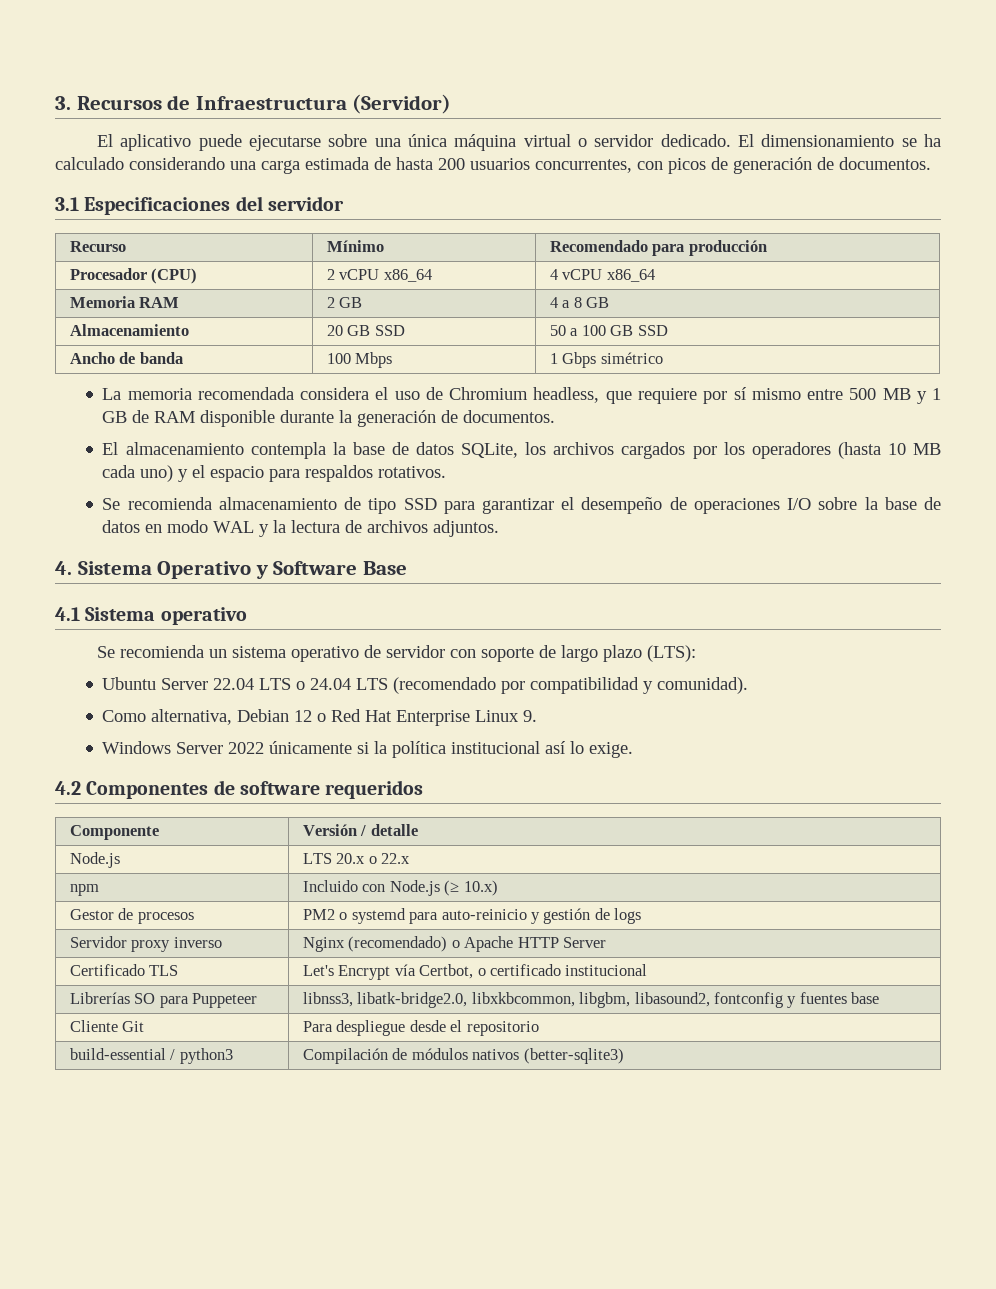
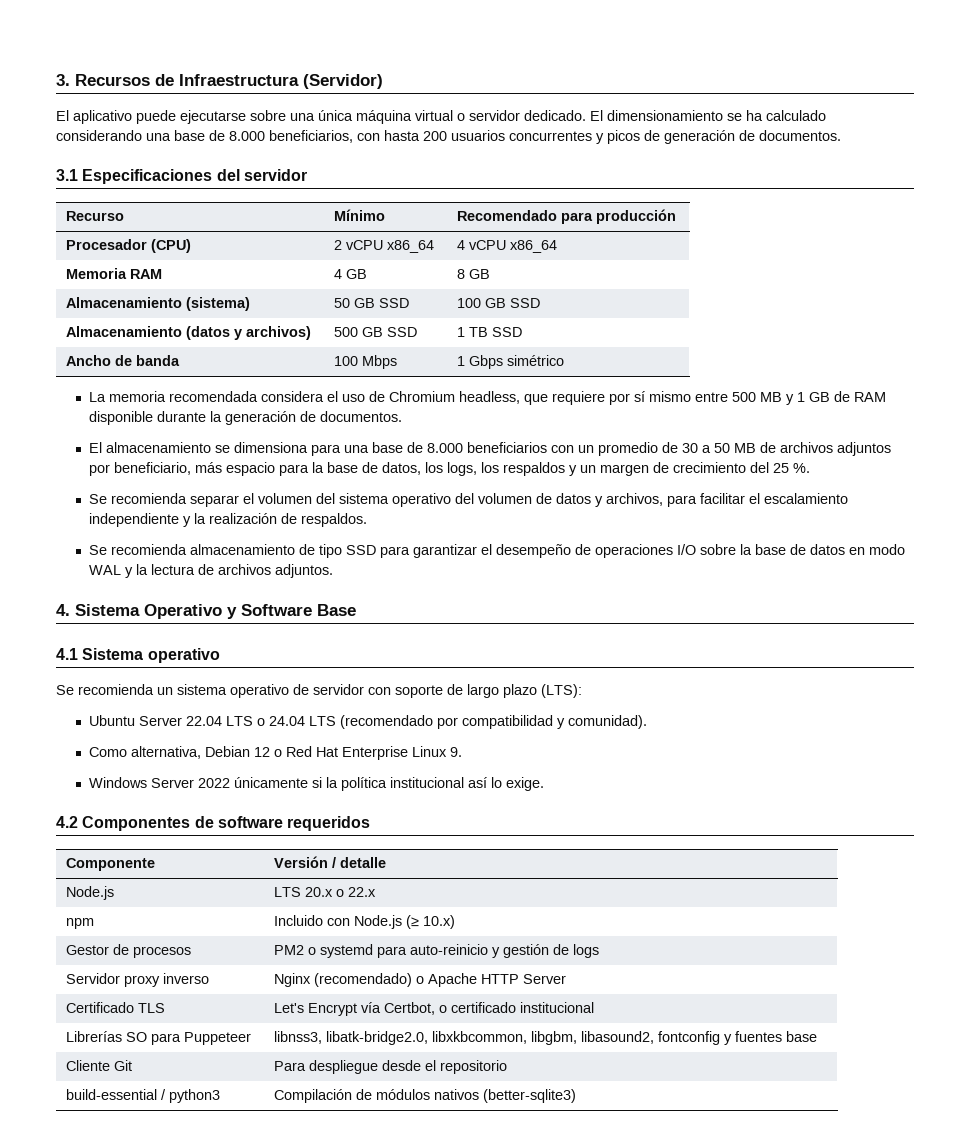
- El dimensionamiento se ha calculado considerando una carga estimada de hasta 200 usuarios concurrentes, con picos de generación de documentos.
+ El dimensionamiento se ha calculado considerando una base de 8.000 beneficiarios, con hasta 200 usuarios concurrentes y picos de generación de documentos.
- Memoria RAM | 2 GB | 4 a 8 GB
+ Memoria RAM | 4 GB | 8 GB
- Almacenamiento | 20 GB SSD | 50 a 100 GB SSD
+ Almacenamiento (sistema) | 50 GB SSD | 100 GB SSD
+ Almacenamiento (datos y archivos) | 500 GB SSD | 1 TB SSD
- El almacenamiento contempla la base de datos SQLite, los archivos cargados por los operadores (hasta 10 MB cada uno) y el espacio para respaldos rotativos.
+ El almacenamiento se dimensiona para una base de 8.000 beneficiarios con un promedio de 30 a 50 MB de archivos adjuntos por beneficiario, más espacio para la base de datos, los logs, los respaldos y un margen de crecimiento del 25 %.
+ Se recomienda separar el volumen del sistema operativo del volumen de datos y archivos, para facilitar el escalamiento independiente y la realización de respaldos.

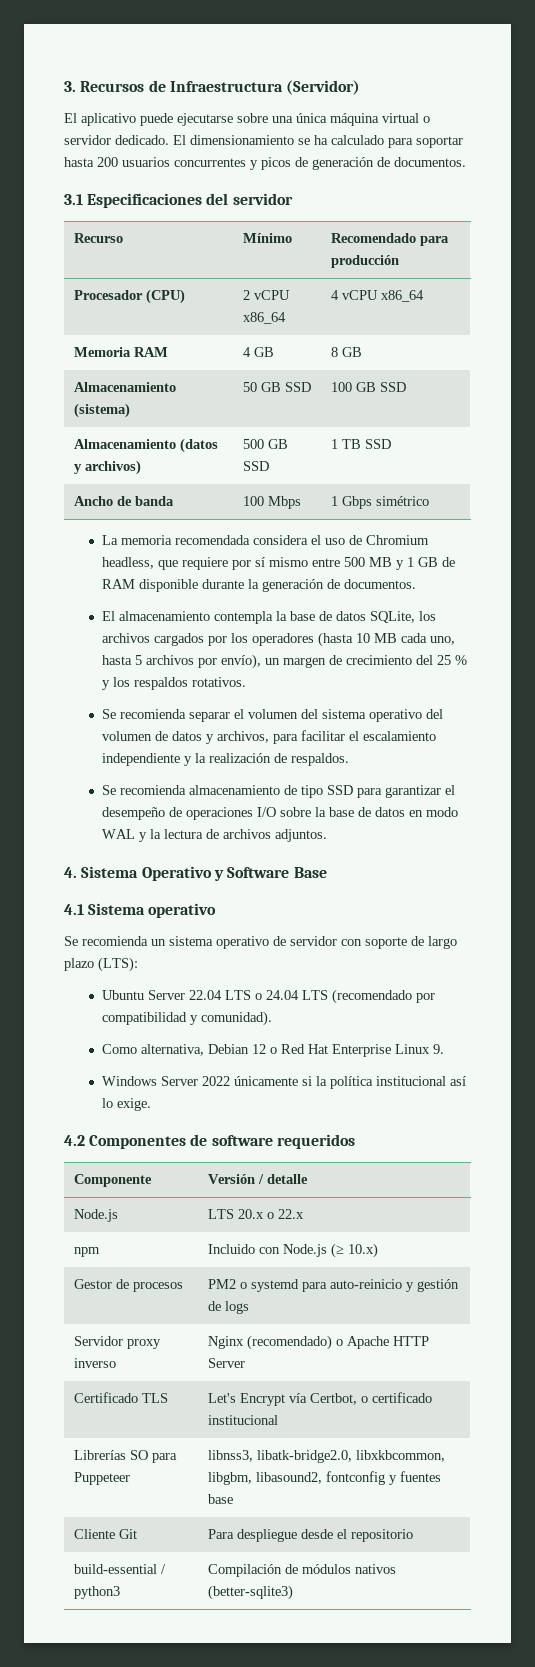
- El dimensionamiento se ha calculado considerando una base de 8.000 beneficiarios, con hasta 200 usuarios concurrentes y picos de generación de documentos.
+ El dimensionamiento se ha calculado para soportar hasta 200 usuarios concurrentes y picos de generación de documentos.
- El almacenamiento se dimensiona para una base de 8.000 beneficiarios con un promedio de 30 a 50 MB de archivos adjuntos por beneficiario, más espacio para la base de datos, los logs, los respaldos y un margen de crecimiento del 25 %.
+ El almacenamiento contempla la base de datos SQLite, los archivos cargados por los operadores (hasta 10 MB cada uno, hasta 5 archivos por envío), un margen de crecimiento del 25 % y los respaldos rotativos.

